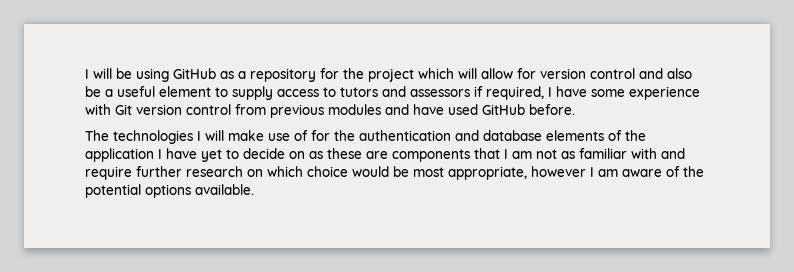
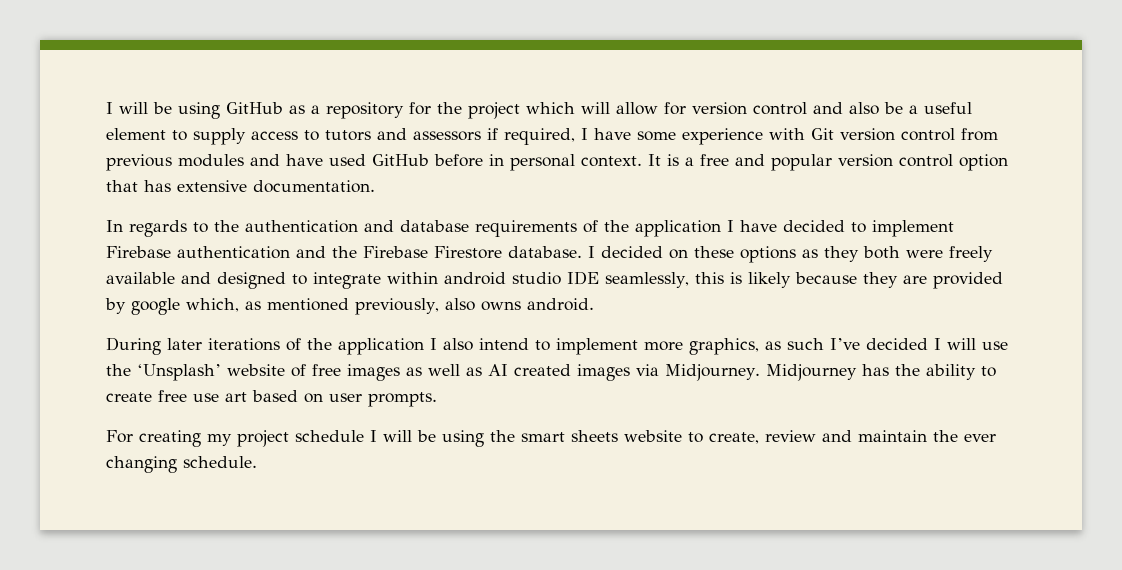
- I will be using GitHub as a repository for the project which will allow for version control and also be a useful element to supply access to tutors and assessors if required, I have some experience with Git version control from previous modules and have used GitHub before.
- The technologies I will make use of for the authentication and database elements of the application I have yet to decide on as these are components that I am not as familiar with and require further research on which choice would be most appropriate, however I am aware of the potential options available.
+ I will be using GitHub as a repository for the project which will allow for version control and also be a useful element to supply access to tutors and assessors if required, I have some experience with Git version control from previous modules and have used GitHub before in personal context. It is a free and popular version control option that has extensive documentation.
+ In regards to the authentication and database requirements of the application I have decided to implement Firebase authentication and the Firebase Firestore database. I decided on these options as they both were freely available and designed to integrate within android studio IDE seamlessly, this is likely because they are provided by google which, as mentioned previously, also owns android.
+ During later iterations of the application I also intend to implement more graphics, as such I’ve decided I will use the ‘Unsplash’ website of free images as well as AI created images via Midjourney. Midjourney has the ability to create free use art based on user prompts.
+ For creating my project schedule I will be using the smart sheets website to create, review and maintain the ever changing schedule.

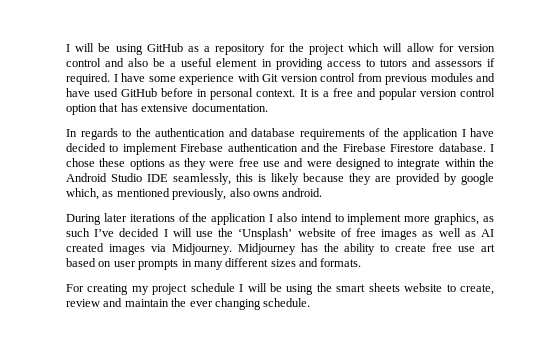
- I will be using GitHub as a repository for the project which will allow for version control and also be a useful element to supply access to tutors and assessors if required, I have some experience with Git version control from previous modules and have used GitHub before in personal context.
+ I will be using GitHub as a repository for the project which will allow for version control and also be a useful element in providing access to tutors and assessors if required. I have some experience with Git version control from previous modules and have used GitHub before in personal context.
- I decided on these options as they both were freely available and designed to integrate within android studio IDE seamlessly, this is likely because they are provided by google which, as mentioned previously, also owns android.
+ I chose these options as they were free use and were designed to integrate within the Android Studio IDE seamlessly, this is likely because they are provided by google which, as mentioned previously, also owns android.
- Midjourney has the ability to create free use art based on user prompts.
+ Midjourney has the ability to create free use art based on user prompts in many different sizes and formats.

